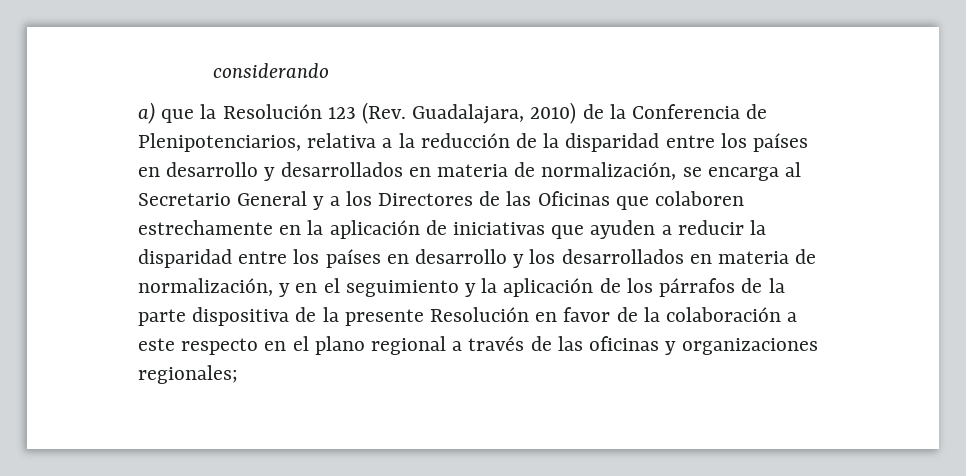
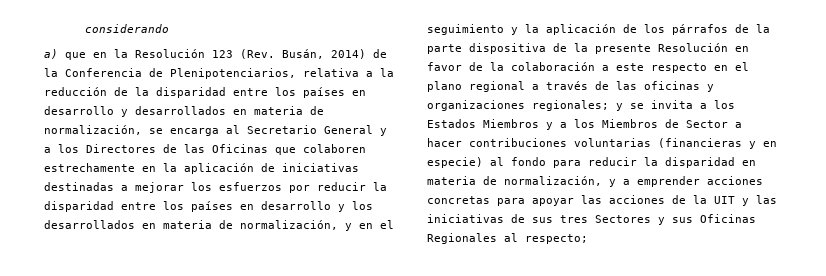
- a) que la Resolución 123 (Rev. Guadalajara, 2010) de la Conferencia de Plenipotenciarios, relativa a la reducción de la disparidad entre los países en desarrollo y desarrollados en materia de normalización, se encarga al Secretario General y a los Directores de las Oficinas que colaboren estrechamente en la aplicación de iniciativas que ayuden a reducir la disparidad entre los países en desarrollo y los desarrollados en materia de normalización, y en el seguimiento y la aplicación de los párrafos de la parte dispositiva de la presente Resolución en favor de la colaboración a este respecto en el plano regional a través de las oficinas y organizaciones regionales;
+ a) que en la Resolución 123 (Rev. Busán, 2014) de la Conferencia de Plenipotenciarios, relativa a la reducción de la disparidad entre los países en desarrollo y desarrollados en materia de normalización, se encarga al Secretario General y a los Directores de las Oficinas que colaboren estrechamente en la aplicación de iniciativas destinadas a mejorar los esfuerzos por reducir la disparidad entre los países en desarrollo y los desarrollados en materia de normalización, y en el seguimiento y la aplicación de los párrafos de la parte dispositiva de la presente Resolución en favor de la colaboración a este respecto en el plano regional a través de las oficinas y organizaciones regionales;
+ y se invita a los Estados Miembros y a los Miembros de Sector a hacer contribuciones voluntarias (financieras y en especie) al fondo para reducir la disparidad en materia de normalización, y a emprender acciones concretas para apoyar las acciones de la UIT y las iniciativas de sus tres Sectores y sus Oficinas Regionales al respecto;

